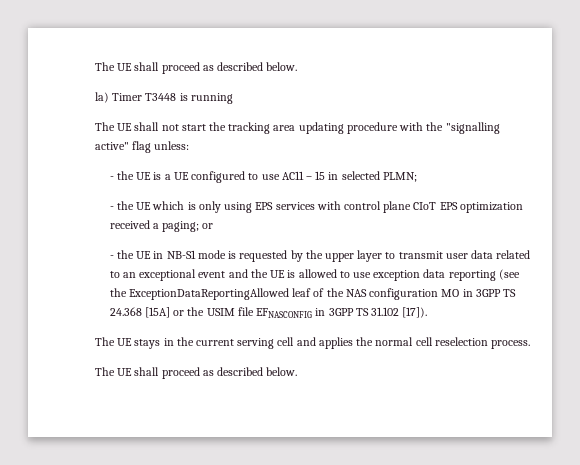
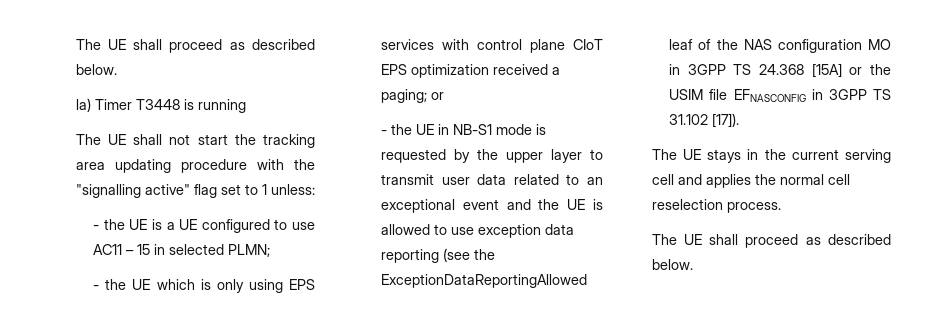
- The UE shall not start the tracking area updating procedure with the "signalling active" flag unless:
+ The UE shall not start the tracking area updating procedure with the "signalling active" flag set to 1 unless:

